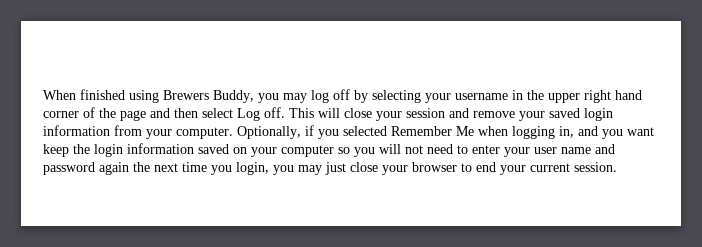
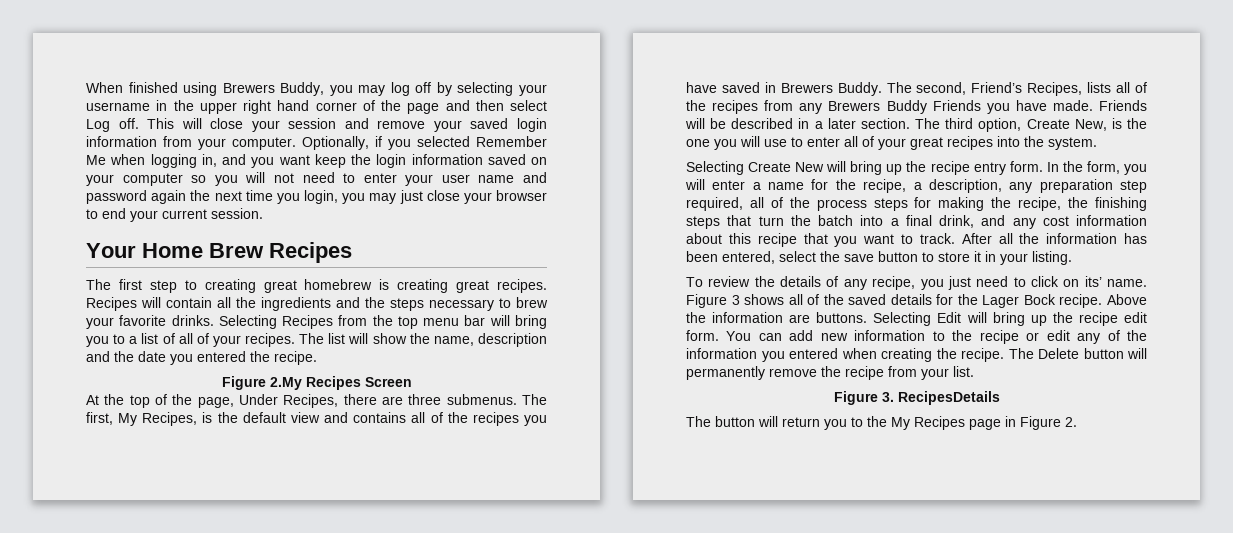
+ Your Home Brew Recipes
+ The first step to creating great homebrew is creating great recipes. Recipes will contain all the ingredients and the steps necessary to brew your favorite drinks. Selecting Recipes from the top menu bar will bring you to a list of all of your recipes. The list will show the name, description and the date you entered the recipe.
+ Figure 2.My Recipes Screen
+ At the top of the page, Under Recipes, there are three submenus. The first, My Recipes, is the default view and contains all of the recipes you have saved in Brewers Buddy. The second, Friend’s Recipes, lists all of the recipes from any Brewers Buddy Friends you have made. Friends will be described in a later section. The third option, Create New, is the one you will use to enter all of your great recipes into the system.
+ Selecting Create New will bring up the recipe entry form. In the form, you will enter a name for the recipe, a description, any preparation step required, all of the process steps for making the recipe, the finishing steps that turn the batch into a final drink, and any cost information about this recipe that you want to track. After all the information has been entered, select the save button to store it in your listing.
+ To review the details of any recipe, you just need to click on its’ name. Figure 3 shows all of the saved details for the Lager Bock recipe. Above the information are buttons. Selecting Edit will bring up the recipe edit form. You can add new information to the recipe or edit any of the information you entered when creating the recipe. The Delete button will permanently remove the recipe from your list.
+ Figure 3. RecipesDetails
+ The button will return you to the My Recipes page in Figure 2.

